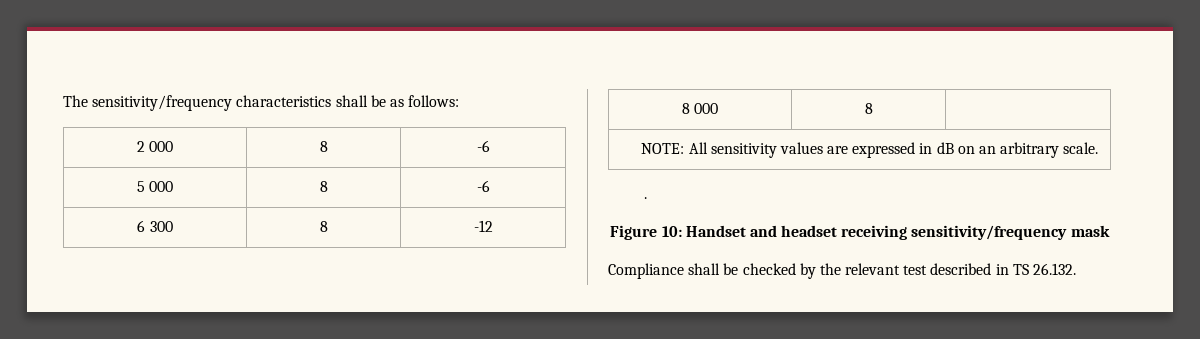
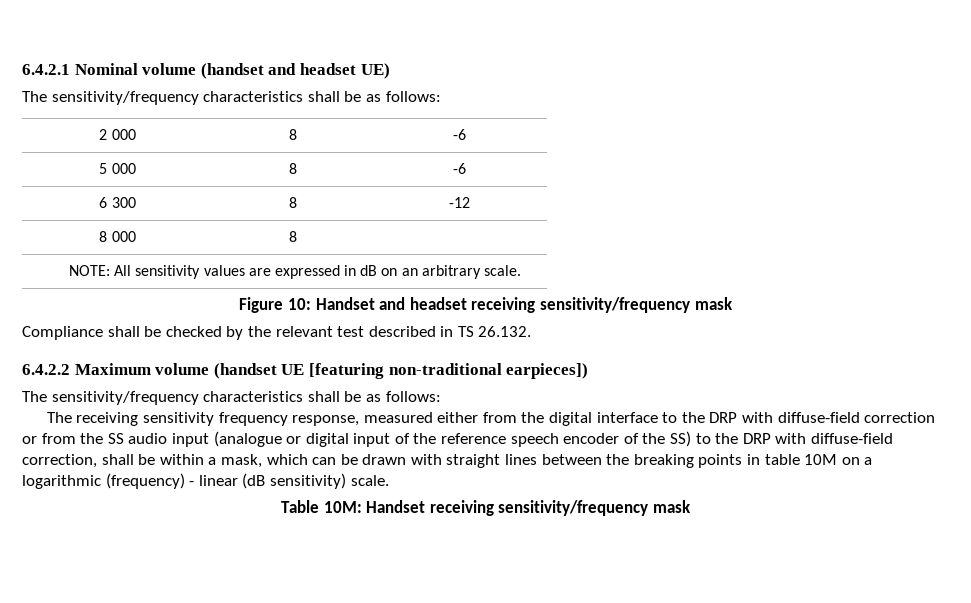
+ 6.4.2.1 Nominal volume (handset and headset UE)
- .
+ 6.4.2.2 Maximum volume (handset UE [featuring non-traditional earpieces])
+ The sensitivity/frequency characteristics shall be as follows:
+ The receiving sensitivity frequency response, measured either from the digital interface to the DRP with diffuse-field correction or from the SS audio input (analogue or digital input of the reference speech encoder of the SS) to the DRP with diffuse-field correction, shall be within a mask, which can be drawn with straight lines between the breaking points in table 10M on a logarithmic (frequency) - linear (dB sensitivity) scale.
+ Table 10M: Handset receiving sensitivity/frequency mask

